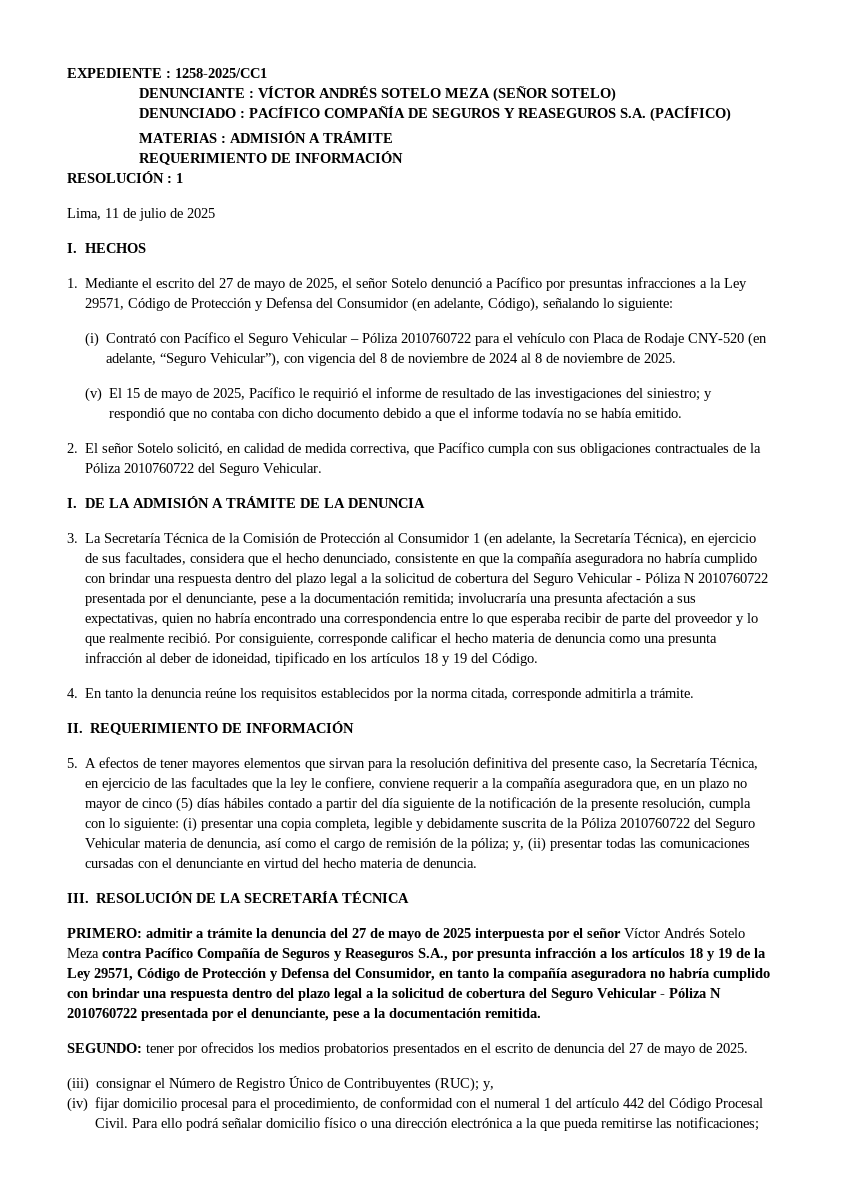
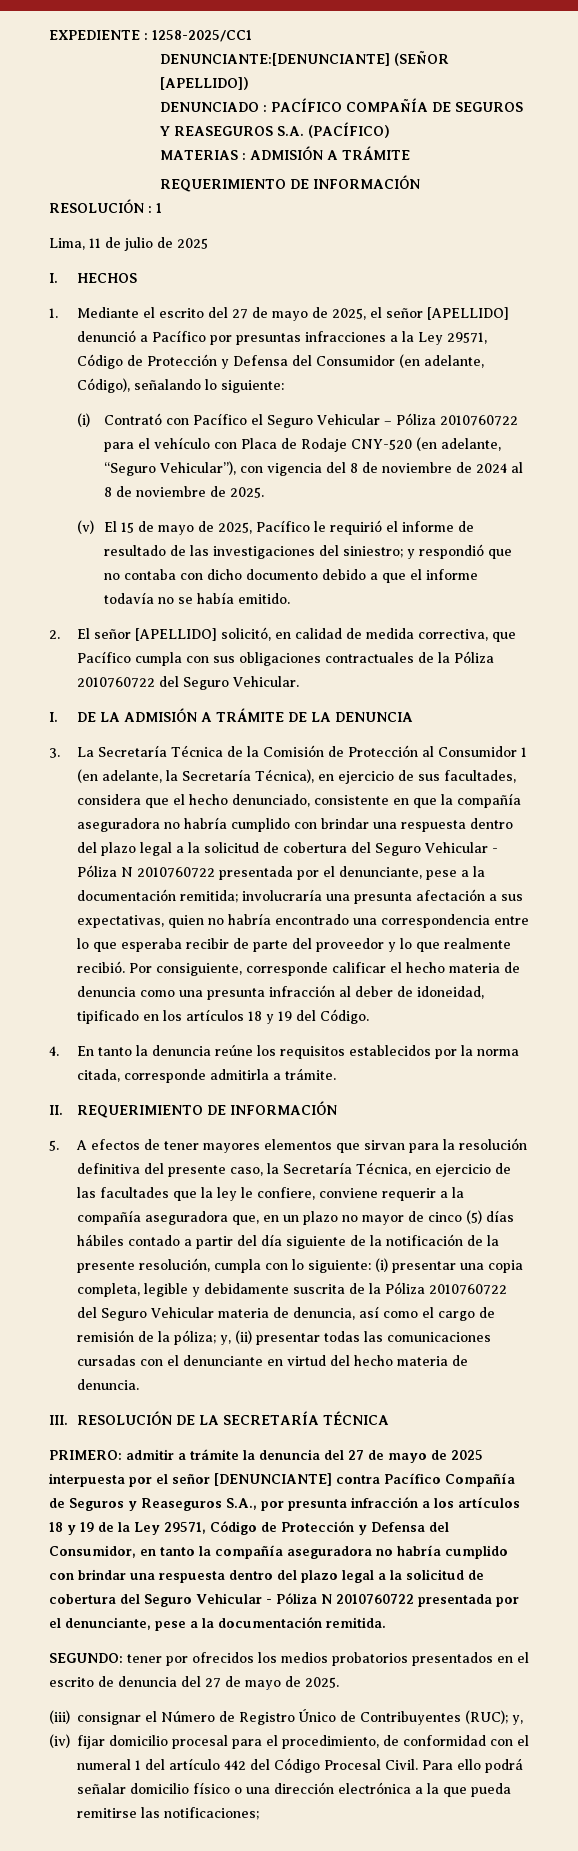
- DENUNCIANTE : VÍCTOR ANDRÉS SOTELO MEZA (SEÑOR SOTELO)
+ DENUNCIANTE:[DENUNCIANTE] (SEÑOR [APELLIDO])
- 1. Mediante el escrito del 27 de mayo de 2025, el señor Sotelo denunció a Pacífico por presuntas infracciones a la Ley 29571, Código de Protección y Defensa del Consumidor (en adelante, Código), señalando lo siguiente:
+ 1. Mediante el escrito del 27 de mayo de 2025, el señor [APELLIDO] denunció a Pacífico por presuntas infracciones a la Ley 29571, Código de Protección y Defensa del Consumidor (en adelante, Código), señalando lo siguiente:
- 2. El señor Sotelo solicitó, en calidad de medida correctiva, que Pacífico cumpla con sus obligaciones contractuales de la Póliza 2010760722 del Seguro Vehicular.
+ 2. El señor [APELLIDO] solicitó, en calidad de medida correctiva, que Pacífico cumpla con sus obligaciones contractuales de la Póliza 2010760722 del Seguro Vehicular.
- admitir a trámite la denuncia del 27 de mayo de 2025 interpuesta por el señor Víctor Andrés Sotelo Meza contra Pacífico Compañía de Seguros y Reaseguros S.A., por presunta infracción a los artículos 18 y 19 de la Ley 29571, Código de Protección y Defensa del Consumidor, en tanto la compañía aseguradora no habría cumplido con brindar una respuesta dentro del plazo legal a la solicitud de cobertura del Seguro Vehicular - Póliza N 2010760722 presentada por el denunciante, pese a la documentación remitida.
+ admitir a trámite la denuncia del 27 de mayo de 2025 interpuesta por el señor [DENUNCIANTE] contra Pacífico Compañía de Seguros y Reaseguros S.A., por presunta infracción a los artículos 18 y 19 de la Ley 29571, Código de Protección y Defensa del Consumidor, en tanto la compañía aseguradora no habría cumplido con brindar una respuesta dentro del plazo legal a la solicitud de cobertura del Seguro Vehicular - Póliza N 2010760722 presentada por el denunciante, pese a la documentación remitida.

